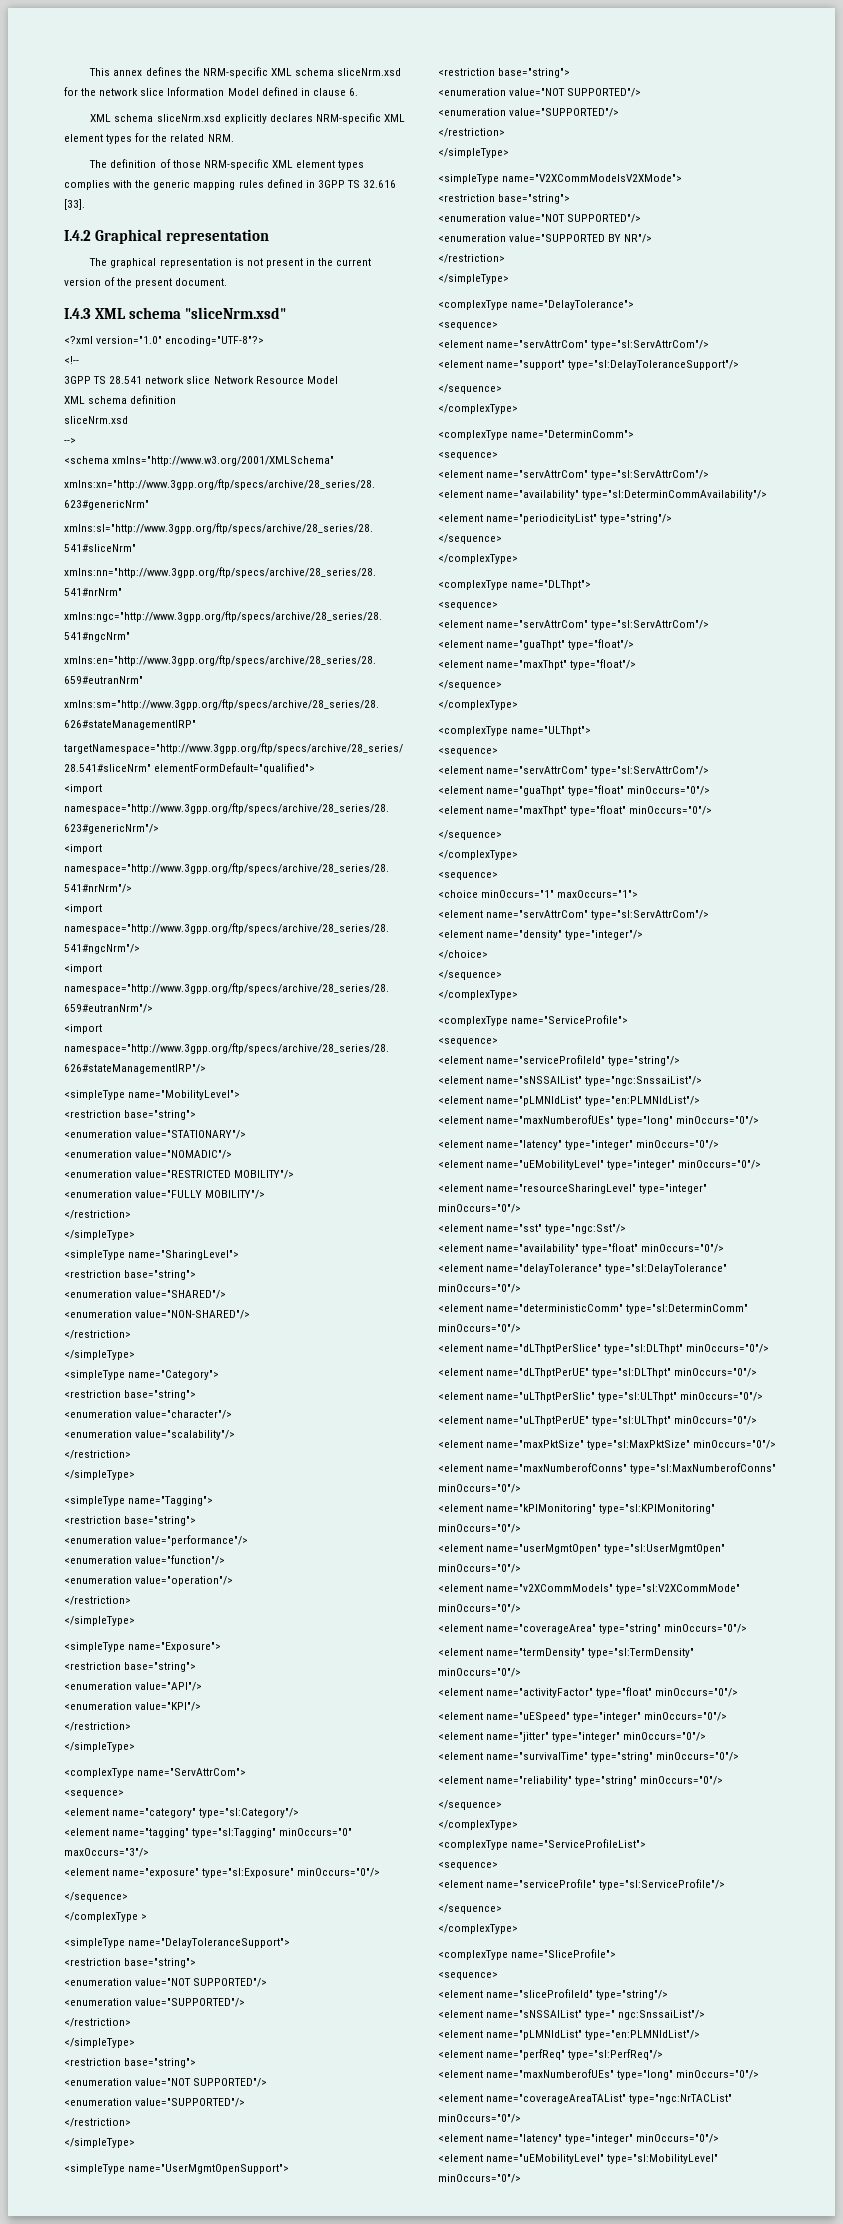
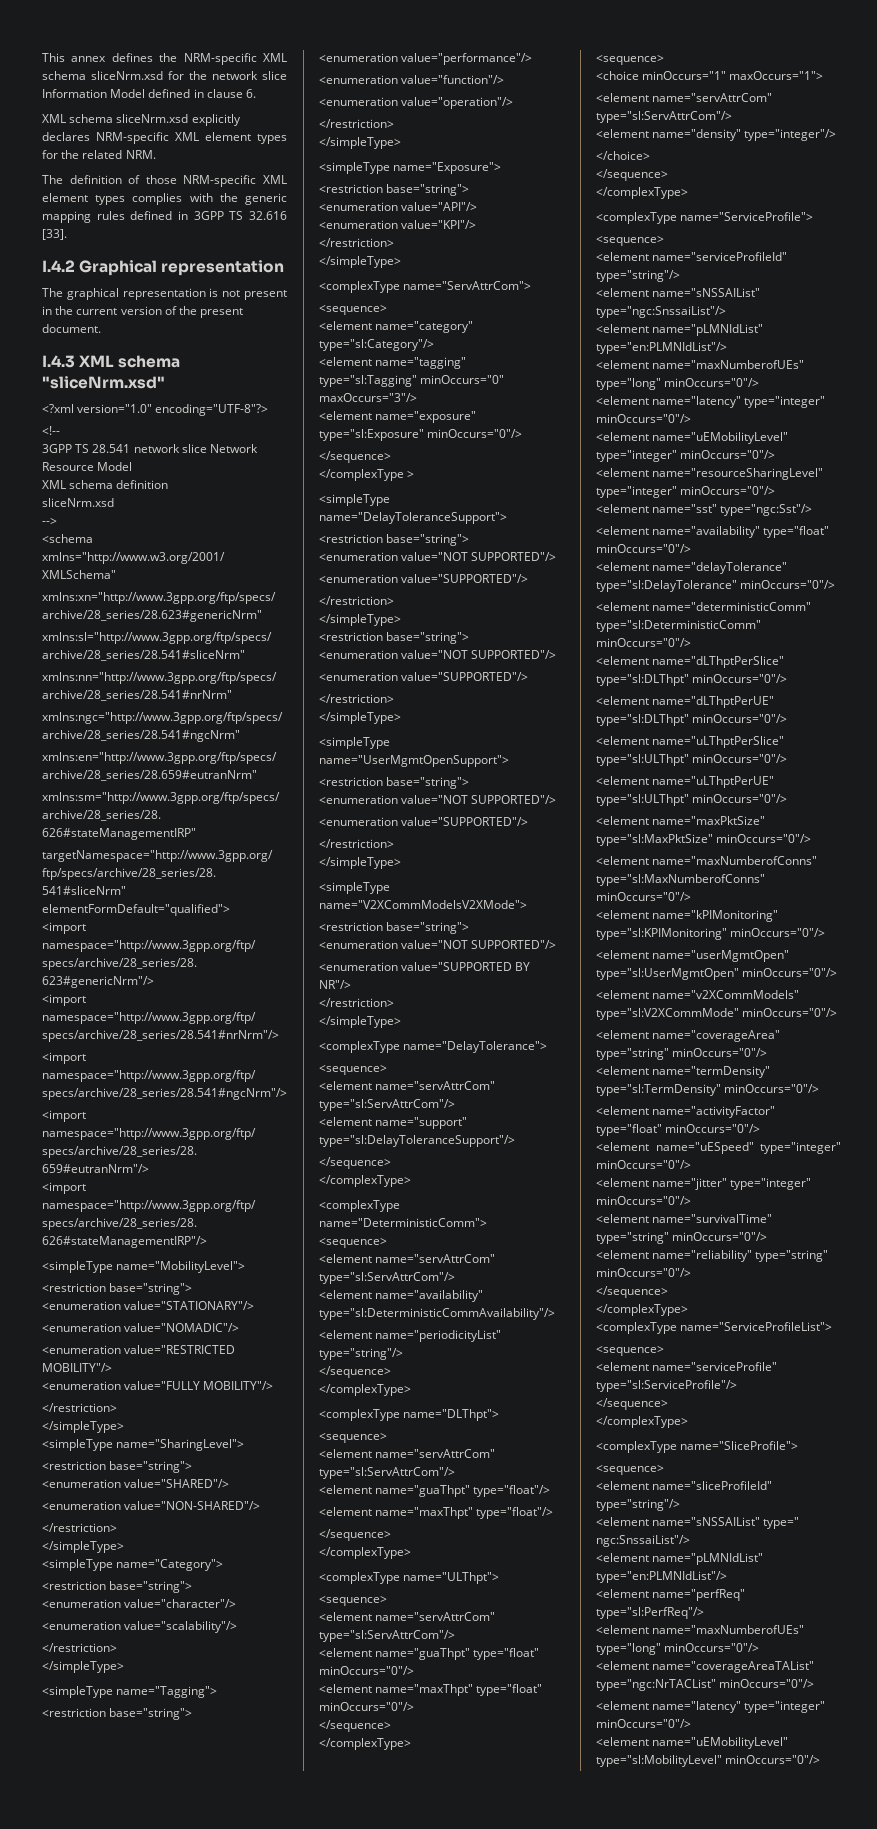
- <complexType name="DeterminComm">
+ <complexType name="DeterministicComm">
- <element name="availability" type="sl:DeterminCommAvailability"/>
+ <element name="availability" type="sl:DeterministicCommAvailability"/>
- <element name="deterministicComm" type="sl:DeterminComm" minOccurs="0"/>
+ <element name="deterministicComm" type="sl:DeterministicComm" minOccurs="0"/>
- <element name="uLThptPerSlic" type="sl:ULThpt" minOccurs="0"/>
+ <element name="uLThptPerSlice" type="sl:ULThpt" minOccurs="0"/>

